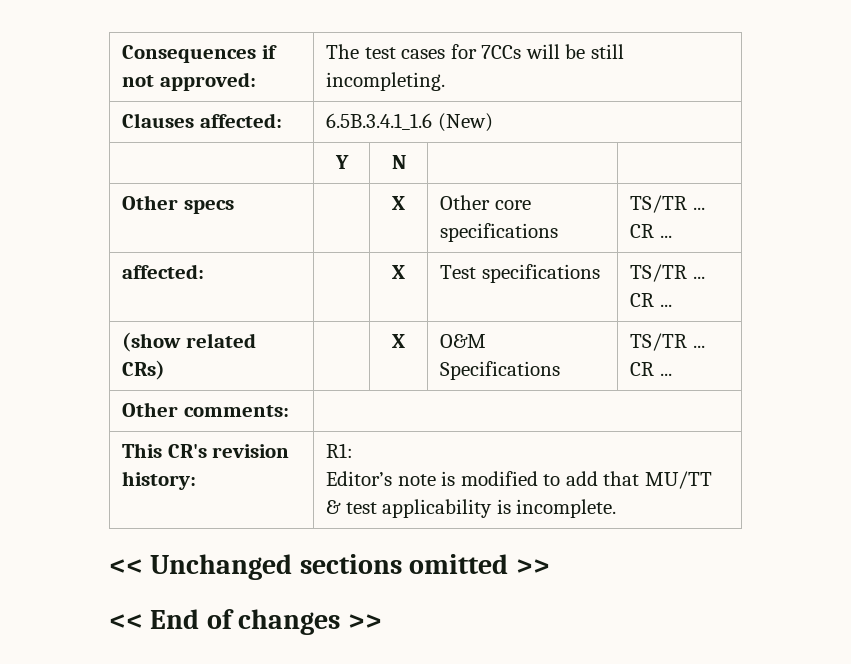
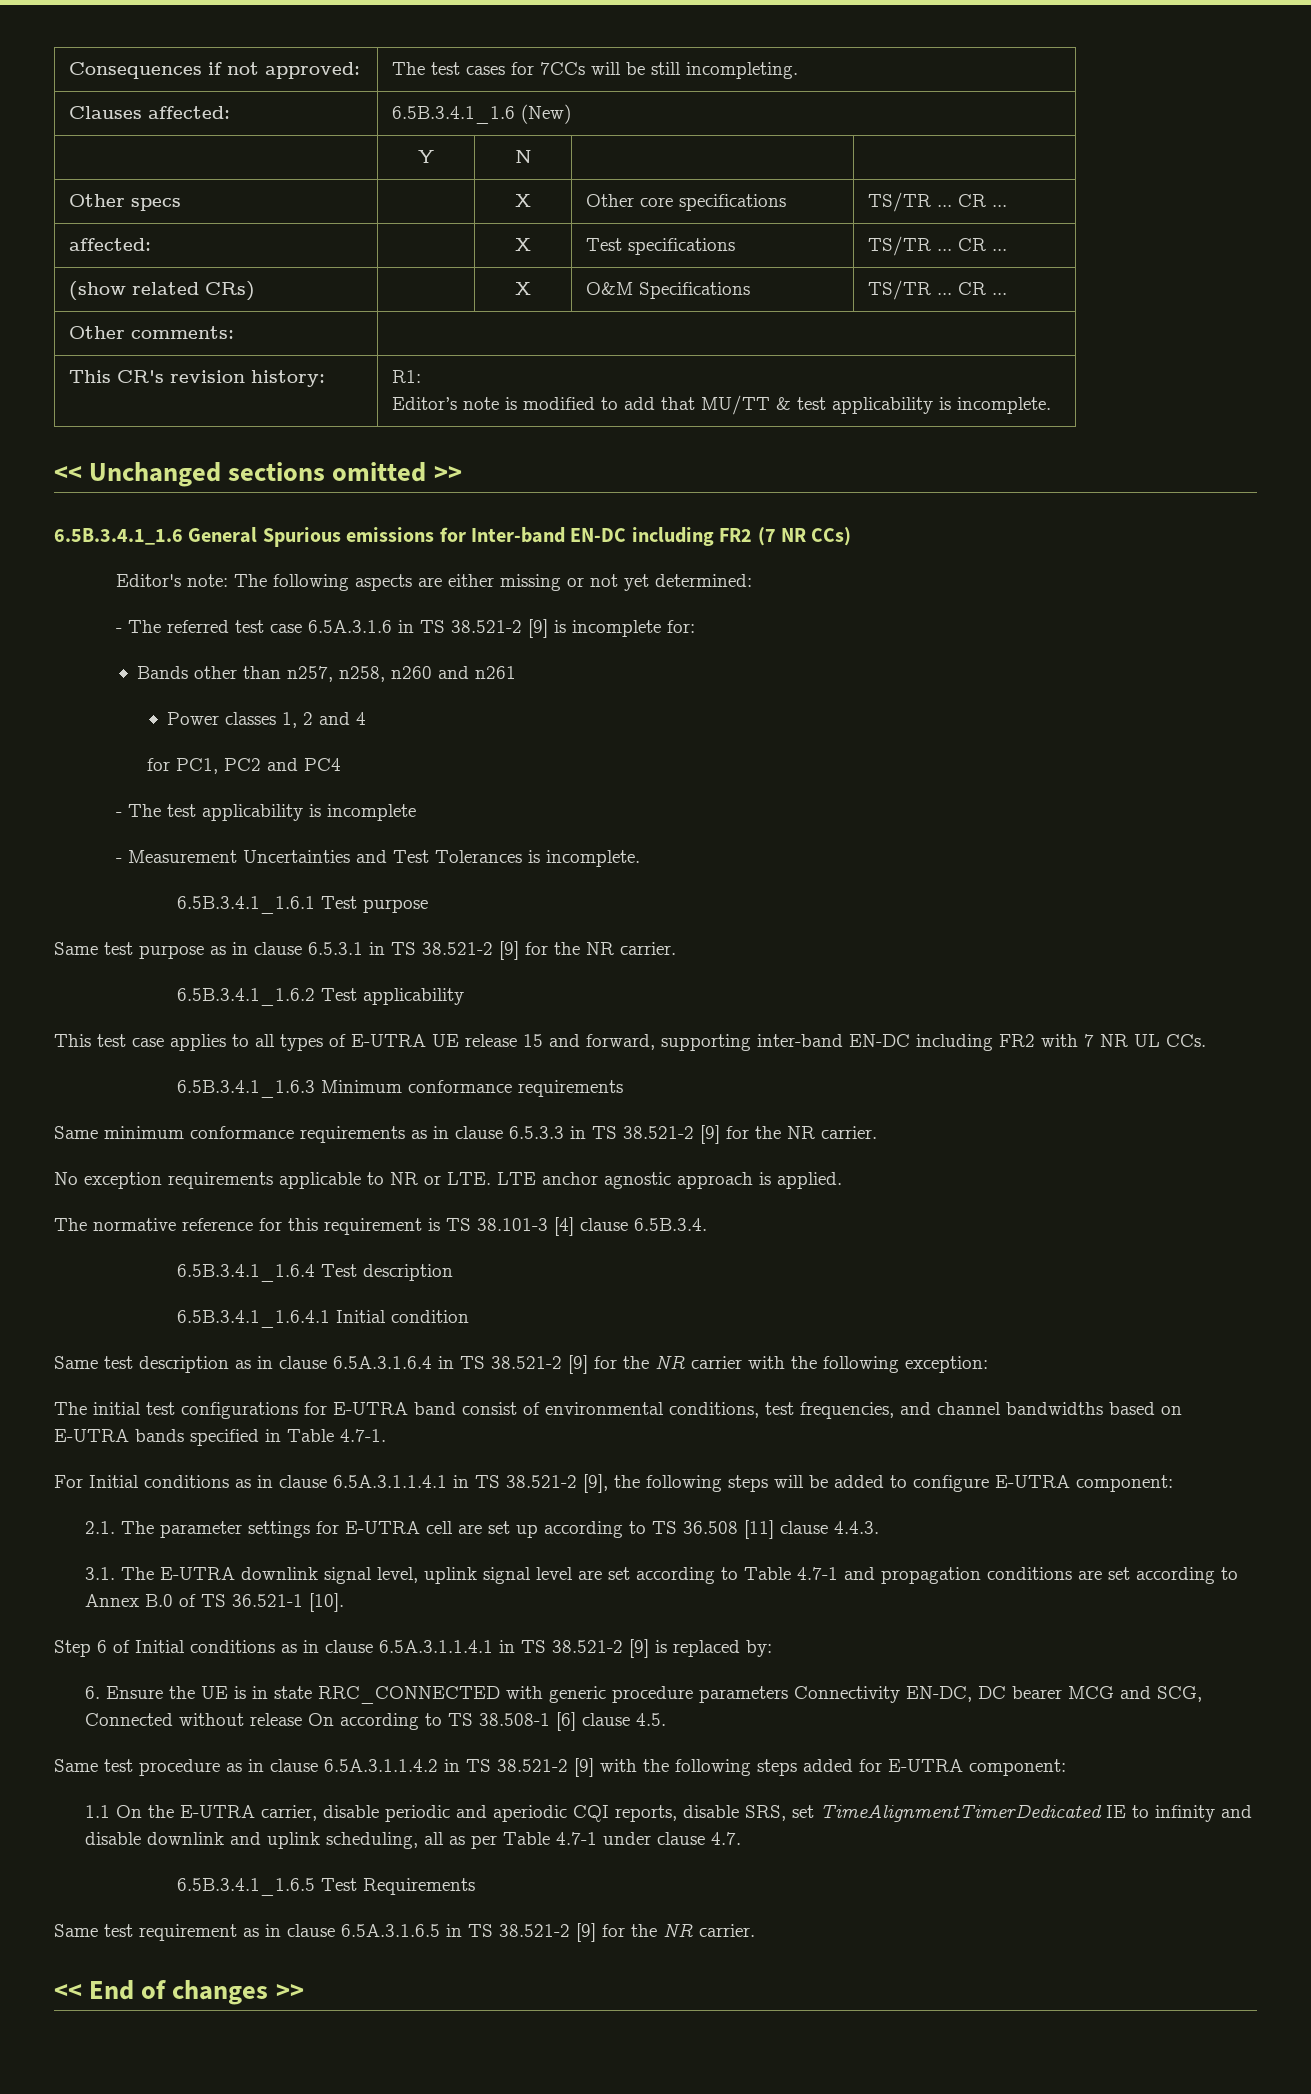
+ 6.5B.3.4.1_1.6 General Spurious emissions for Inter-band EN-DC including FR2 (7 NR CCs)
+ Editor's note: The following aspects are either missing or not yet determined:
+ - The referred test case 6.5A.3.1.6 in TS 38.521-2 [9] is incomplete for:
+ Bands other than n257, n258, n260 and n261
+ Power classes 1, 2 and 4
+ for PC1, PC2 and PC4
+ - The test applicability is incomplete
+ - Measurement Uncertainties and Test Tolerances is incomplete.
+ 6.5B.3.4.1_1.6.1 Test purpose
+ Same test purpose as in clause 6.5.3.1 in TS 38.521-2 [9] for the NR carrier.
+ 6.5B.3.4.1_1.6.2 Test applicability
+ This test case applies to all types of E-UTRA UE release 15 and forward, supporting inter-band EN-DC including FR2 with 7 NR UL CCs.
+ 6.5B.3.4.1_1.6.3 Minimum conformance requirements
+ Same minimum conformance requirements as in clause 6.5.3.3 in TS 38.521-2 [9] for the NR carrier.
+ No exception requirements applicable to NR or LTE. LTE anchor agnostic approach is applied.
+ The normative reference for this requirement is TS 38.101-3 [4] clause 6.5B.3.4.
+ 6.5B.3.4.1_1.6.4 Test description
+ 6.5B.3.4.1_1.6.4.1 Initial condition
+ Same test description as in clause 6.5A.3.1.6.4 in TS 38.521-2 [9] for the NR carrier with the following exception:
+ The initial test configurations for E-UTRA band consist of environmental conditions, test frequencies, and channel bandwidths based on E-UTRA bands specified in Table 4.7-1.
+ For Initial conditions as in clause 6.5A.3.1.1.4.1 in TS 38.521-2 [9], the following steps will be added to configure E-UTRA component:
+ 2.1. The parameter settings for E-UTRA cell are set up according to TS 36.508 [11] clause 4.4.3.
+ 3.1. The E-UTRA downlink signal level, uplink signal level are set according to Table 4.7-1 and propagation conditions are set according to Annex B.0 of TS 36.521-1 [10].
+ Step 6 of Initial conditions as in clause 6.5A.3.1.1.4.1 in TS 38.521-2 [9] is replaced by:
+ 6. Ensure the UE is in state RRC_CONNECTED with generic procedure parameters Connectivity EN-DC, DC bearer MCG and SCG, Connected without release On according to TS 38.508-1 [6] clause 4.5.
+ Same test procedure as in clause 6.5A.3.1.1.4.2 in TS 38.521-2 [9] with the following steps added for E-UTRA component:
+ 1.1 On the E-UTRA carrier, disable periodic and aperiodic CQI reports, disable SRS, set TimeAlignmentTimerDedicated IE to infinity and disable downlink and uplink scheduling, all as per Table 4.7-1 under clause 4.7.
+ 6.5B.3.4.1_1.6.5 Test Requirements
+ Same test requirement as in clause 6.5A.3.1.6.5 in TS 38.521-2 [9] for the NR carrier.

